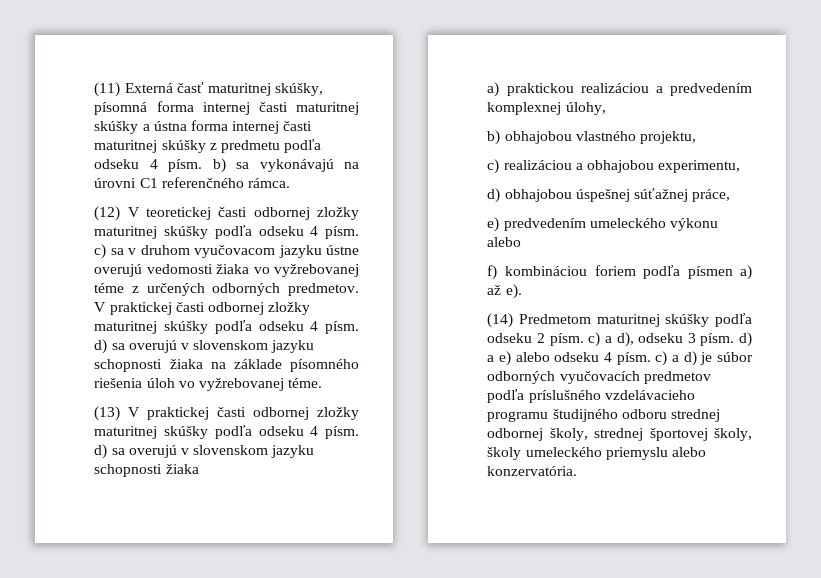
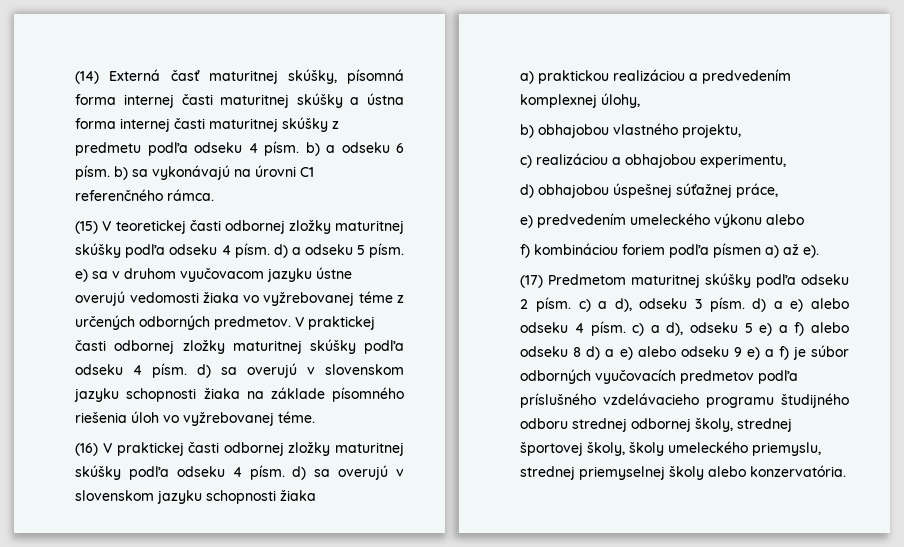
- (11) Externá časť maturitnej skúšky, písomná forma internej časti maturitnej skúšky a ústna forma internej časti maturitnej skúšky z predmetu podľa odseku 4 písm. b) sa vykonávajú na úrovni C1 referenčného rámca.
+ (14) Externá časť maturitnej skúšky, písomná forma internej časti maturitnej skúšky a ústna forma internej časti maturitnej skúšky z predmetu podľa odseku 4 písm. b) a odseku 6 písm. b) sa vykonávajú na úrovni C1 referenčného rámca.
- (12) V teoretickej časti odbornej zložky maturitnej skúšky podľa odseku 4 písm. c) sa v druhom vyučovacom jazyku ústne overujú vedomosti žiaka vo vyžrebovanej téme z určených odborných predmetov.
+ (15) V teoretickej časti odbornej zložky maturitnej skúšky podľa odseku 4 písm. d) a odseku 5 písm. e) sa v druhom vyučovacom jazyku ústne overujú vedomosti žiaka vo vyžrebovanej téme z určených odborných predmetov.
- (13) V praktickej časti odbornej zložky maturitnej skúšky podľa odseku 4 písm. d) sa overujú v slovenskom jazyku schopnosti žiaka
+ (16) V praktickej časti odbornej zložky maturitnej skúšky podľa odseku 4 písm. d) sa overujú v slovenskom jazyku schopnosti žiaka
- (14) Predmetom maturitnej skúšky podľa odseku 2 písm. c) a d), odseku 3 písm. d) a e) alebo odseku 4 písm. c) a d) je súbor odborných vyučovacích predmetov podľa príslušného vzdelávacieho programu študijného odboru strednej odbornej školy, strednej športovej školy, školy umeleckého priemyslu alebo konzervatória.
+ (17) Predmetom maturitnej skúšky podľa odseku 2 písm. c) a d), odseku 3 písm. d) a e) alebo odseku 4 písm. c) a d), odseku 5 e) a f) alebo odseku 8 d) a e) alebo odseku 9 e) a f) je súbor odborných vyučovacích predmetov podľa príslušného vzdelávacieho programu študijného odboru strednej odbornej školy, strednej športovej školy, školy umeleckého priemyslu, strednej priemyselnej školy alebo konzervatória.

